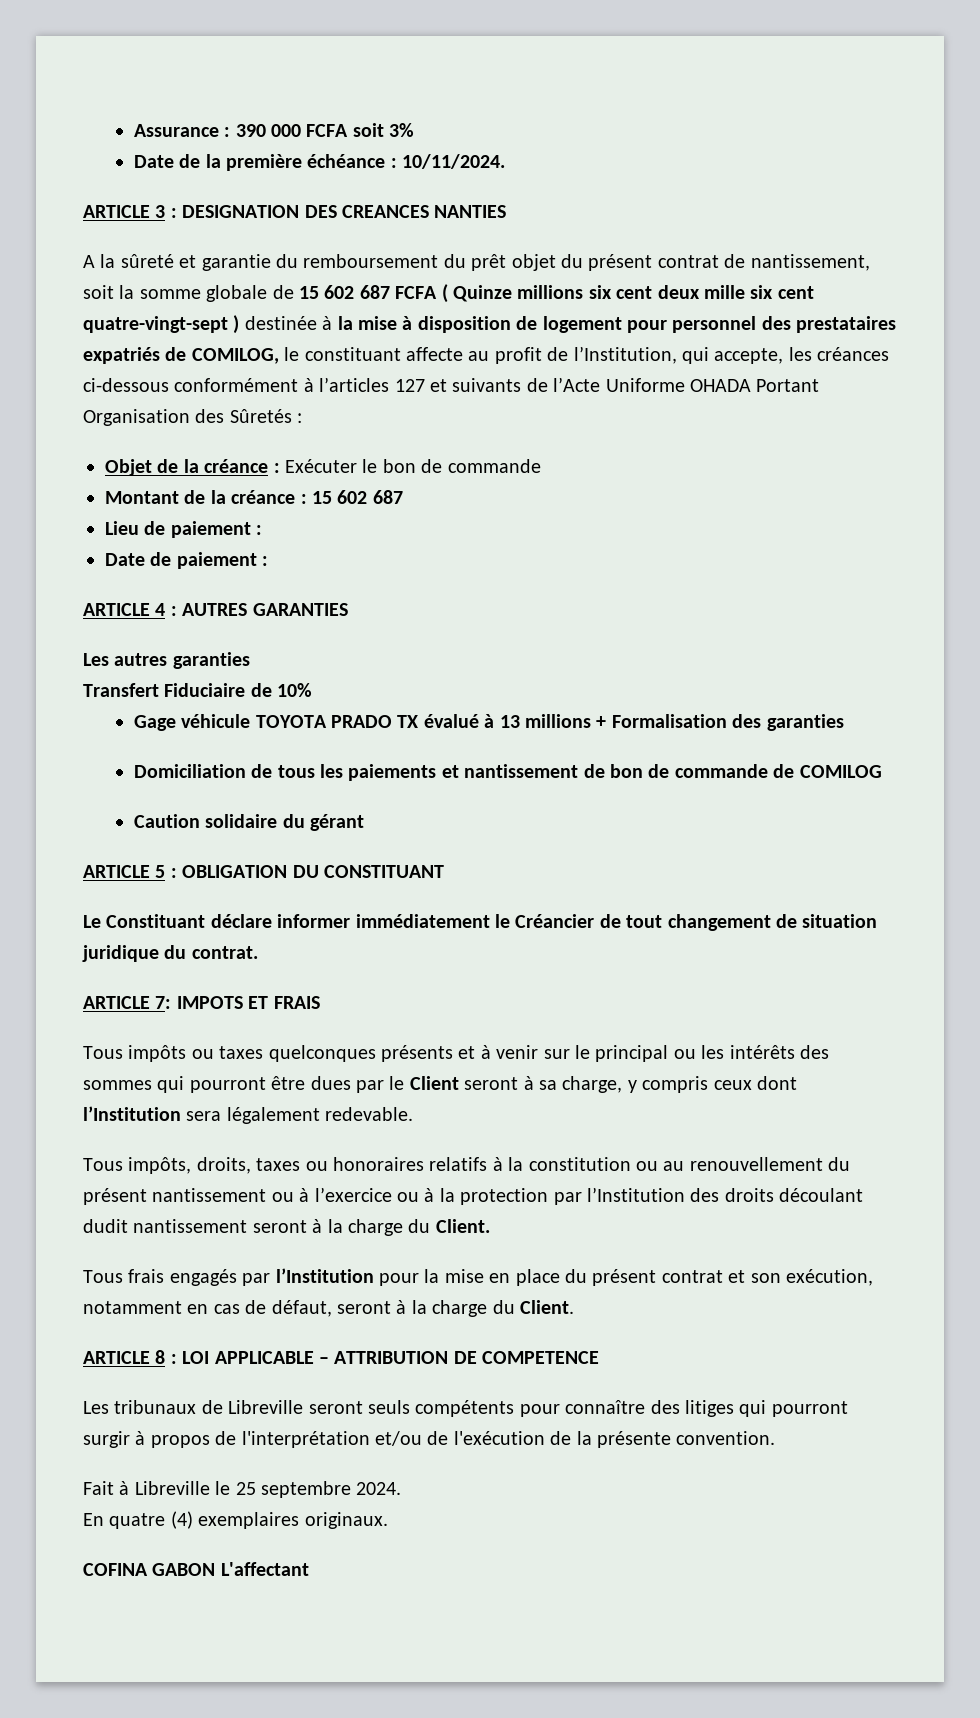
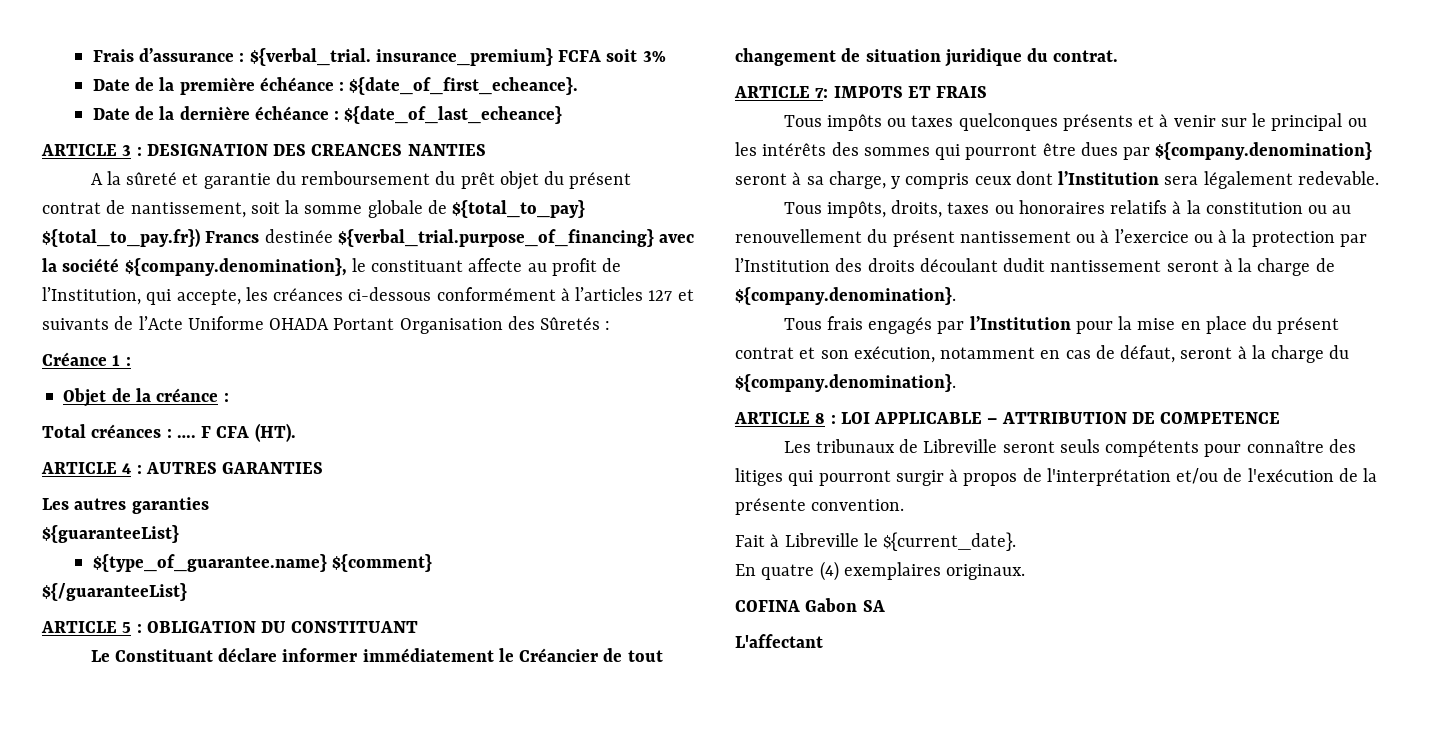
- Assurance : 390 000 FCFA soit 3%
+ Frais d’assurance : ${verbal_trial. insurance_premium} FCFA soit 3%
- Date de la première échéance : 10/11/2024.
+ Date de la première échéance : ${date_of_first_echeance}.
+ Date de la dernière échéance : ${date_of_last_echeance}
- A la sûreté et garantie du remboursement du prêt objet du présent contrat de nantissement, soit la somme globale de 15 602 687 FCFA ( Quinze millions six cent deux mille six cent quatre-vingt-sept ) destinée à la mise à disposition de logement pour personnel des prestataires expatriés de COMILOG, le constituant affecte au profit de l’Institution, qui accepte, les créances ci-dessous conformément à l’articles 127 et suivants de l’Acte Uniforme OHADA Portant Organisation des Sûretés :
+ A la sûreté et garantie du remboursement du prêt objet du présent contrat de nantissement, soit la somme globale de ${total_to_pay} ${total_to_pay.fr}) Francs destinée ${verbal_trial.purpose_of_financing} avec la société ${company.denomination}, le constituant affecte au profit de l’Institution, qui accepte, les créances ci-dessous conformément à l’articles 127 et suivants de l’Acte Uniforme OHADA Portant Organisation des Sûretés :
+ Créance 1 :
- Objet de la créance : Exécuter le bon de commande
- Montant de la créance : 15 602 687
- Lieu de paiement :
- Date de paiement :
+ Objet de la créance :
+ Total créances : …. F CFA (HT).
- Transfert Fiduciaire de 10%
- Gage véhicule TOYOTA PRADO TX évalué à 13 millions + Formalisation des garanties
- Domiciliation de tous les paiements et nantissement de bon de commande de COMILOG
- Caution solidaire du gérant
+ ${guaranteeList}
+ ${type_of_guarantee.name} ${comment}
+ ${/guaranteeList}
- Tous impôts ou taxes quelconques présents et à venir sur le principal ou les intérêts des sommes qui pourront être dues par le Client seront à sa charge, y compris ceux dont l’Institution sera légalement redevable.
+ Tous impôts ou taxes quelconques présents et à venir sur le principal ou les intérêts des sommes qui pourront être dues par ${company.denomination} seront à sa charge, y compris ceux dont l’Institution sera légalement redevable.
- Tous impôts, droits, taxes ou honoraires relatifs à la constitution ou au renouvellement du présent nantissement ou à l’exercice ou à la protection par l’Institution des droits découlant dudit nantissement seront à la charge du Client.
+ Tous impôts, droits, taxes ou honoraires relatifs à la constitution ou au renouvellement du présent nantissement ou à l’exercice ou à la protection par l’Institution des droits découlant dudit nantissement seront à la charge de ${company.denomination}.
- Tous frais engagés par l’Institution pour la mise en place du présent contrat et son exécution, notamment en cas de défaut, seront à la charge du Client.
+ Tous frais engagés par l’Institution pour la mise en place du présent contrat et son exécution, notamment en cas de défaut, seront à la charge du ${company.denomination}.
- Fait à Libreville le 25 septembre 2024.
+ Fait à Libreville le ${current_date}.
- COFINA GABON L'affectant
+ COFINA Gabon SA
+ L'affectant

